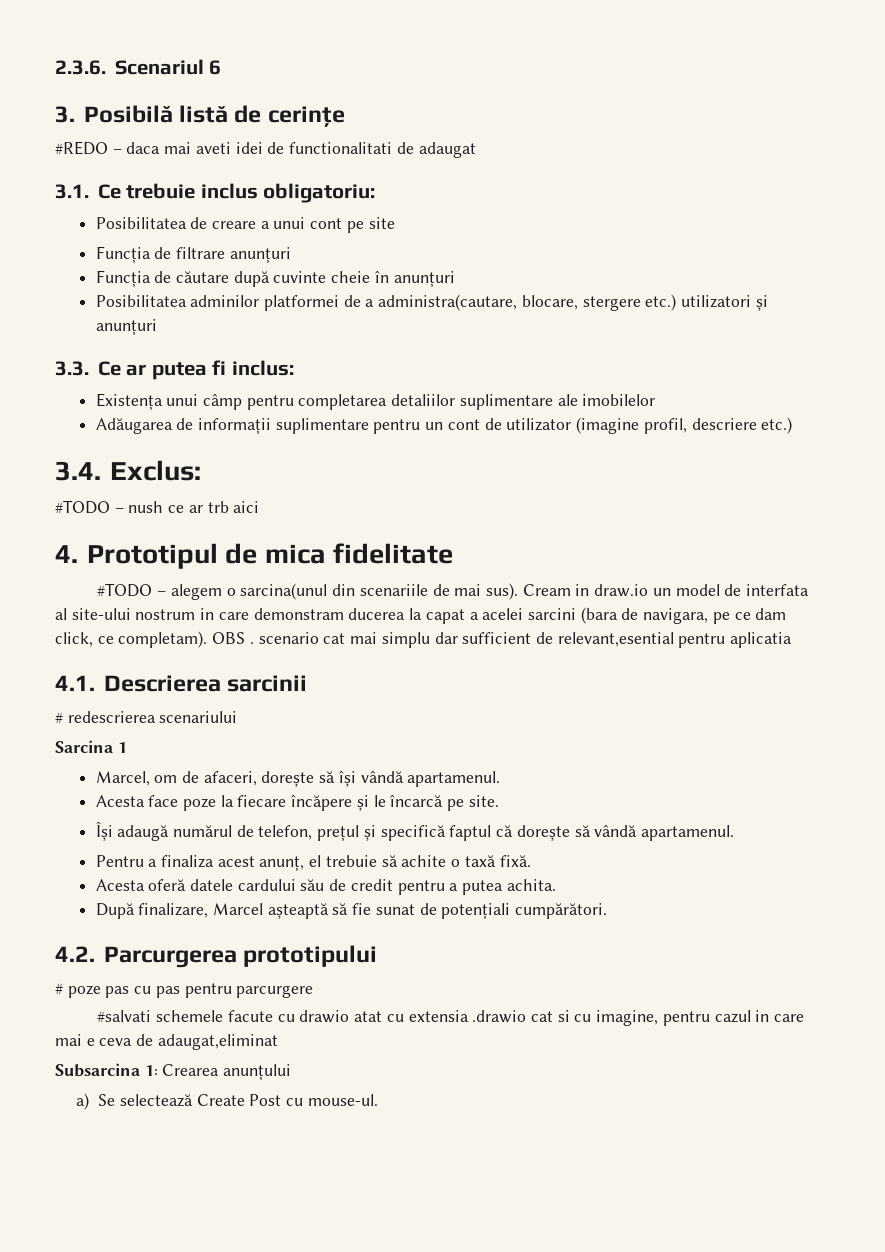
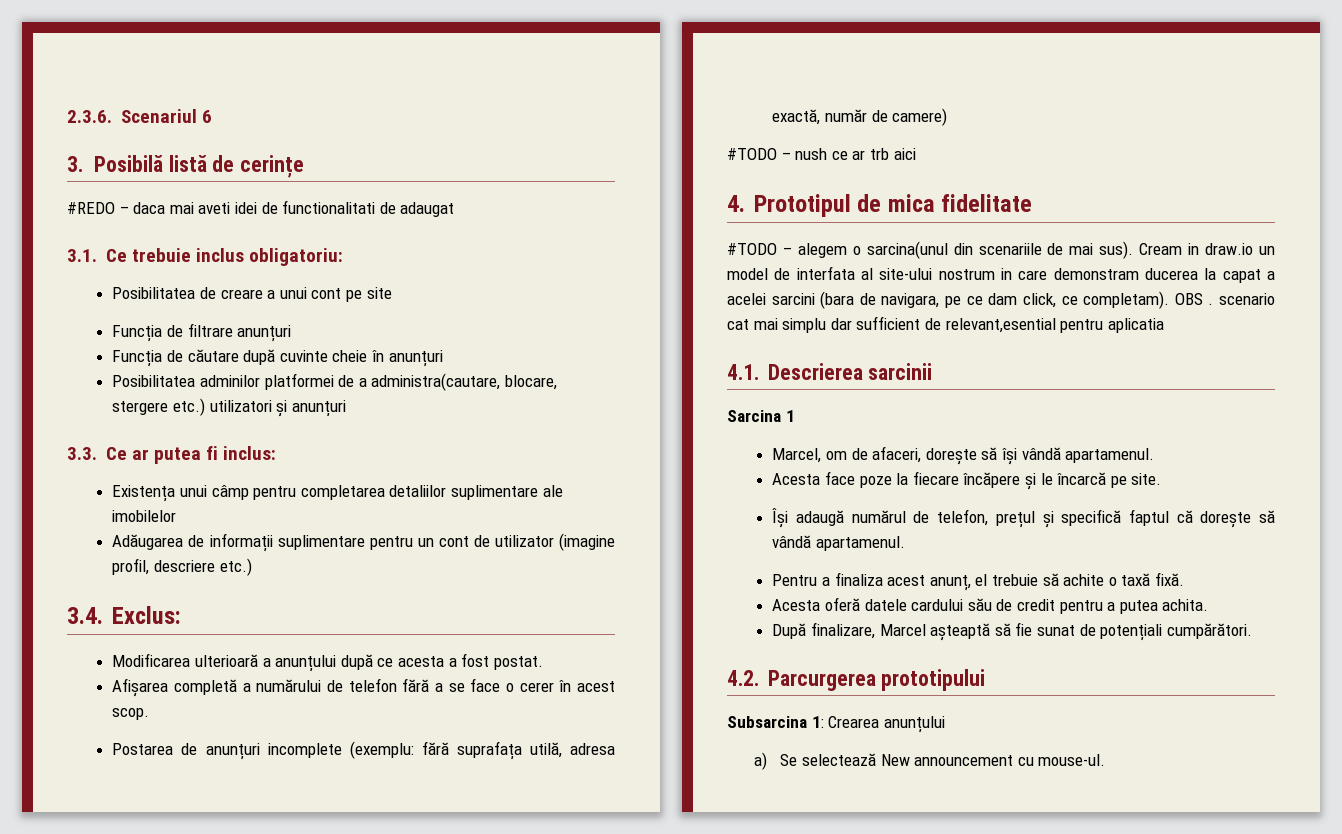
+ Modificarea ulterioară a anunțului după ce acesta a fost postat.
+ Afișarea completă a numărului de telefon fără a se face o cerer în acest scop.
+ Postarea de anunțuri incomplete (exemplu: fără suprafața utilă, adresa exactă, număr de camere)
- # redescrierea scenariului
- # poze pas cu pas pentru parcurgere
- #salvati schemele facute cu drawio atat cu extensia .drawio cat si cu imagine, pentru cazul in care mai e ceva de adaugat,eliminat
- a) Se selectează Create Post cu mouse-ul.
+ a) Se selectează New announcement cu mouse-ul.

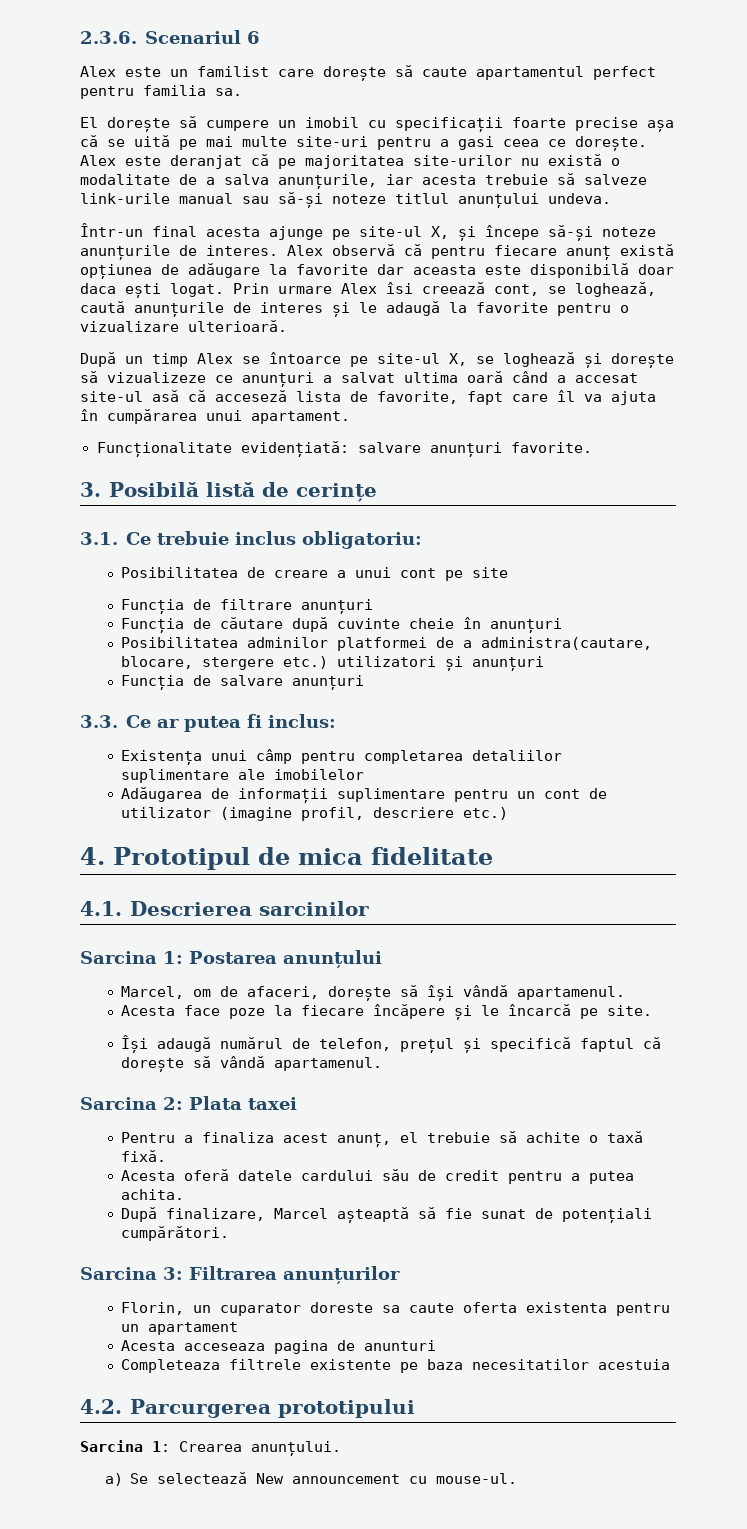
+ Alex este un familist care dorește să caute apartamentul perfect pentru familia sa.
+ El dorește să cumpere un imobil cu specificații foarte precise așa că se uită pe mai multe site-uri pentru a gasi ceea ce dorește. Alex este deranjat că pe majoritatea site-urilor nu există o modalitate de a salva anunțurile, iar acesta trebuie să salveze link-urile manual sau să-și noteze titlul anunțului undeva.
+ Într-un final acesta ajunge pe site-ul X, și începe să-și noteze anunțurile de interes. Alex observă că pentru fiecare anunț există opțiunea de adăugare la favorite dar aceasta este disponibilă doar daca ești logat. Prin urmare Alex îsi creează cont, se loghează, caută anunțurile de interes și le adaugă la favorite pentru o vizualizare ulterioară.
+ După un timp Alex se întoarce pe site-ul X, se loghează și dorește să vizualizeze ce anunțuri a salvat ultima oară când a accesat site-ul asă că acceseză lista de favorite, fapt care îl va ajuta în cumpărarea unui apartament.
+ Funcționalitate evidențiată: salvare anunțuri favorite.
- #REDO – daca mai aveti idei de functionalitati de adaugat
+ Funcția de salvare anunțuri
- 3.4. Exclus:
- Modificarea ulterioară a anunțului după ce acesta a fost postat.
- Afișarea completă a numărului de telefon fără a se face o cerer în acest scop.
- Postarea de anunțuri incomplete (exemplu: fără suprafața utilă, adresa exactă, număr de camere)
- #TODO – nush ce ar trb aici
  4. Prototipul de mica fidelitate
- #TODO – alegem o sarcina(unul din scenariile de mai sus). Cream in draw.io un model de interfata al site-ului nostrum in care demonstram ducerea la capat a acelei sarcini (bara de navigara, pe ce dam click, ce completam). OBS . scenario cat mai simplu dar sufficient de relevant,esential pentru aplicatia
- 4.1. Descrierea sarcinii
- Sarcina 1
+ 4.1. Descrierea sarcinilor
+ Sarcina 1: Postarea anunțului
+ Sarcina 2: Plata taxei
+ Sarcina 3: Filtrarea anunțurilor
+ Florin, un cuparator doreste sa caute oferta existenta pentru un apartament
+ Acesta acceseaza pagina de anunturi
+ Completeaza filtrele existente pe baza necesitatilor acestuia
- Subsarcina 1: Crearea anunțului
+ Sarcina 1: Crearea anunțului.

